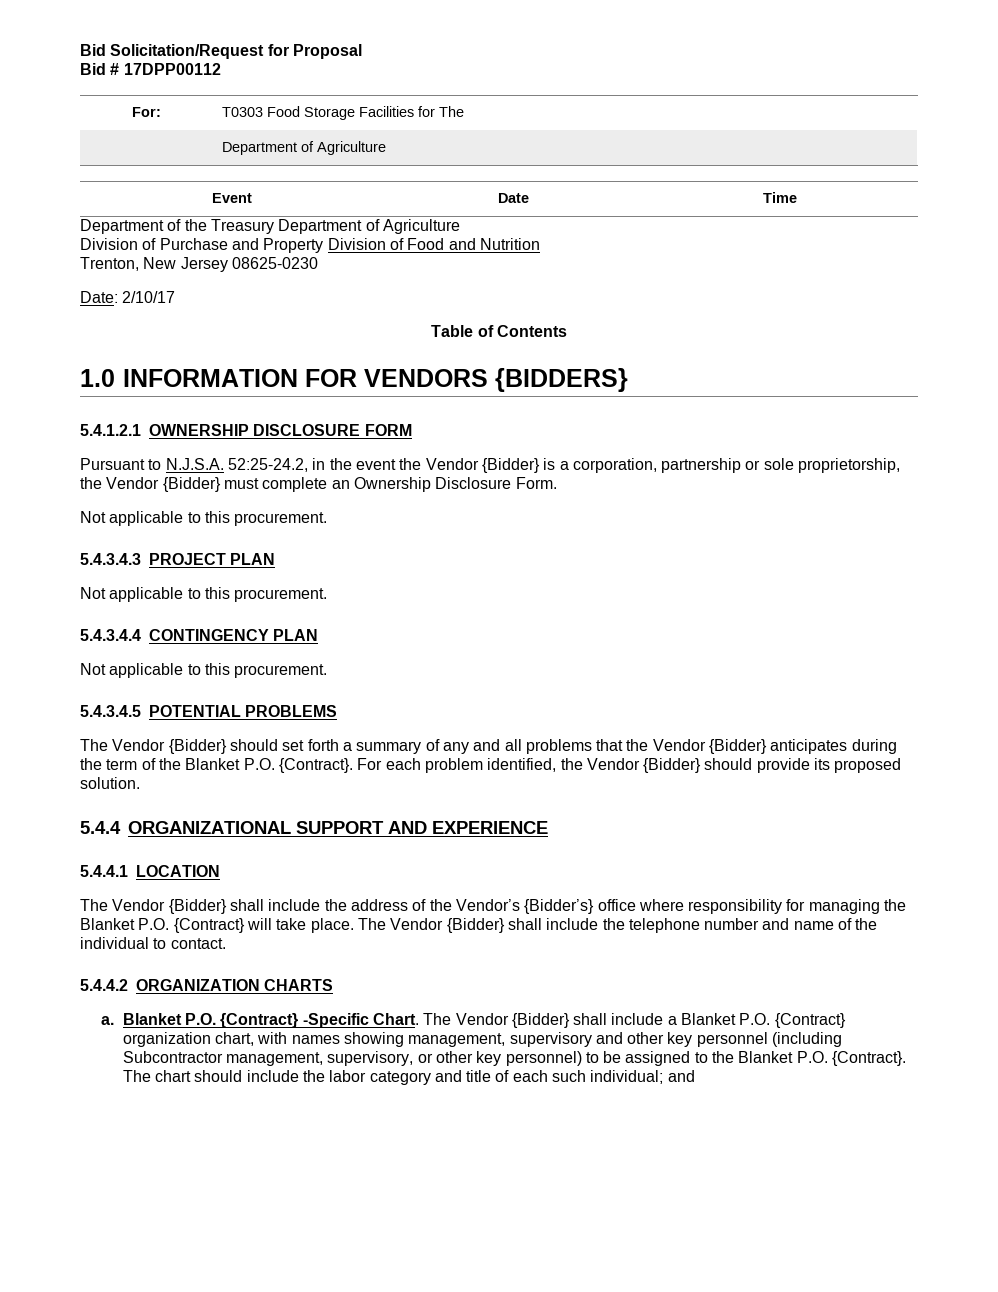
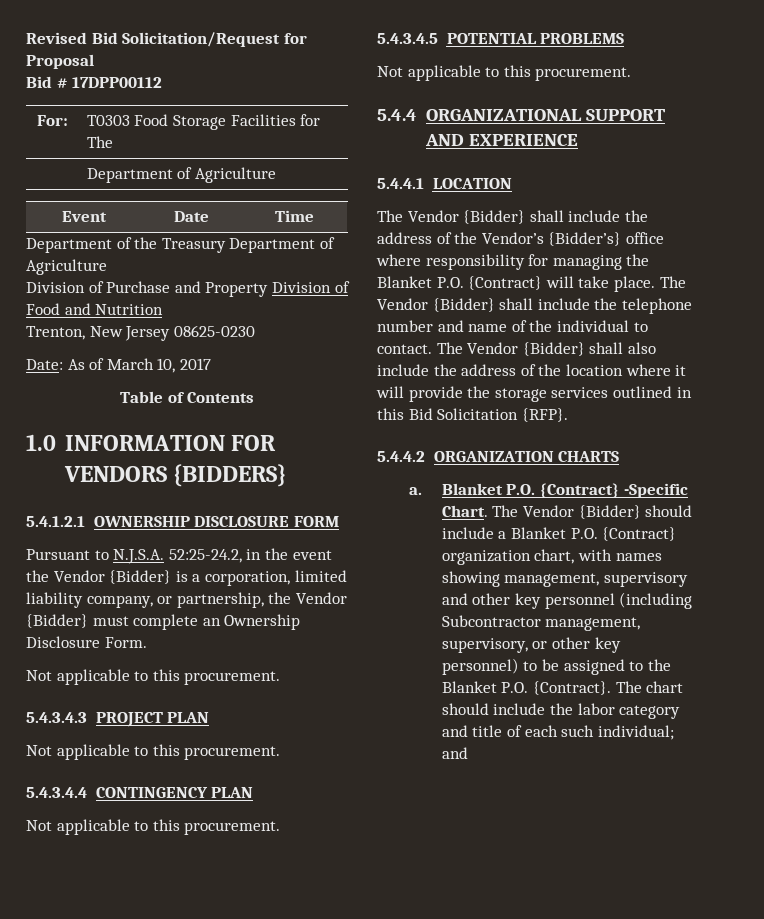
- Bid Solicitation/Request for Proposal
+ Revised Bid Solicitation/Request for Proposal
- Date: 2/10/17
+ Date: As of March 10, 2017
- Pursuant to N.J.S.A. 52:25-24.2, in the event the Vendor {Bidder} is a corporation, partnership or sole proprietorship, the Vendor {Bidder} must complete an Ownership Disclosure Form.
+ Pursuant to N.J.S.A. 52:25-24.2, in the event the Vendor {Bidder} is a corporation, limited liability company, or partnership, the Vendor {Bidder} must complete an Ownership Disclosure Form.
  5.4.3.4.5 POTENTIAL PROBLEMS
- The Vendor {Bidder} should set forth a summary of any and all problems that the Vendor {Bidder} anticipates during the term of the Blanket P.O. {Contract}. For each problem identified, the Vendor {Bidder} should provide its proposed solution.
+ Not applicable to this procurement.
+ The Vendor {Bidder} shall also include the address of the location where it will provide the storage services outlined in this Bid Solicitation {RFP}.
- The Vendor {Bidder} shall include a Blanket P.O. {Contract} organization chart, with names showing management, supervisory and other key personnel (including Subcontractor management, supervisory, or other key personnel) to be assigned to the Blanket P.O. {Contract}.
+ The Vendor {Bidder} should include a Blanket P.O. {Contract} organization chart, with names showing management, supervisory and other key personnel (including Subcontractor management, supervisory, or other key personnel) to be assigned to the Blanket P.O. {Contract}.

